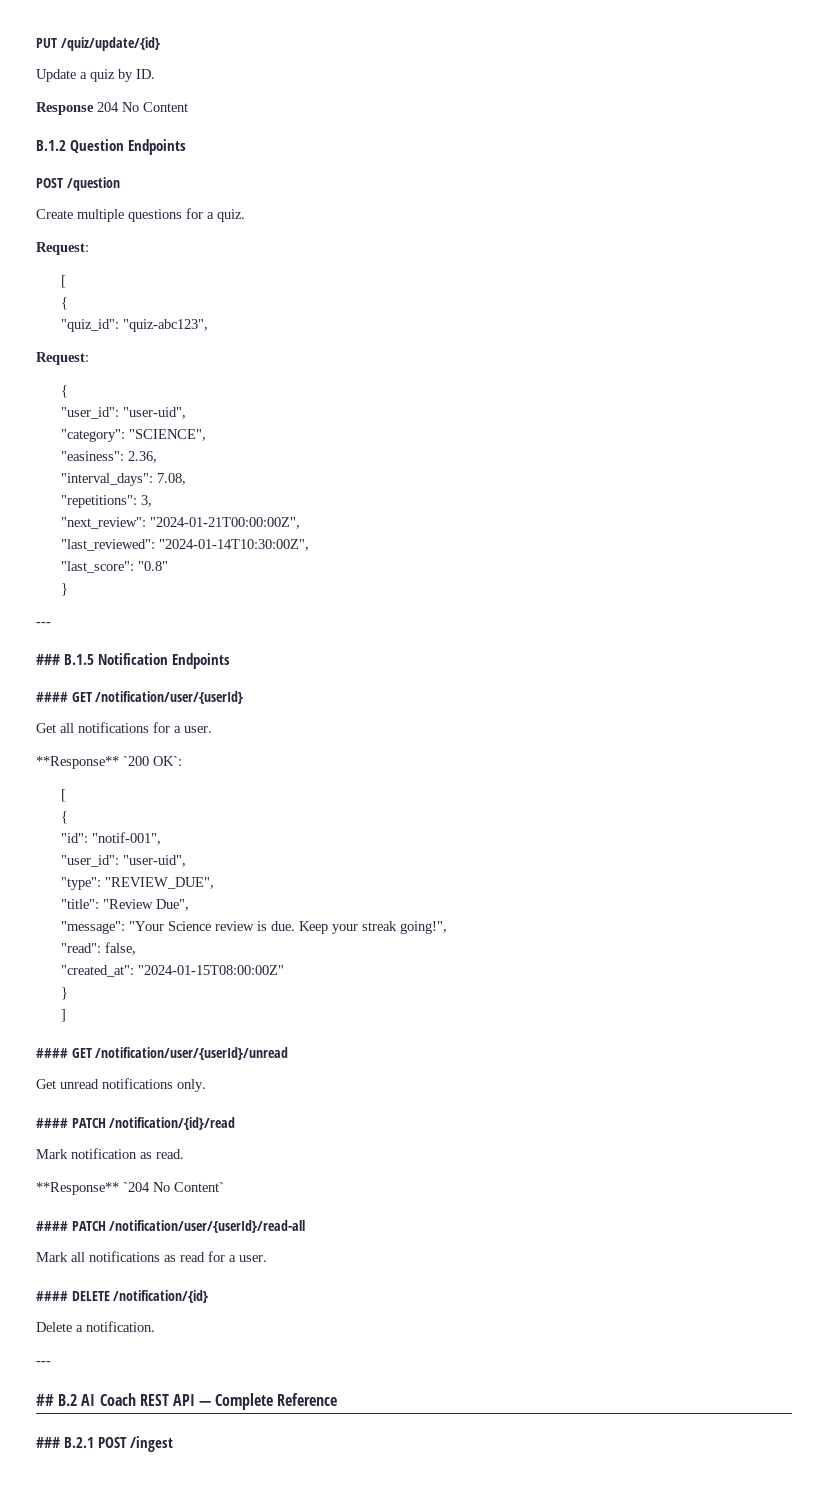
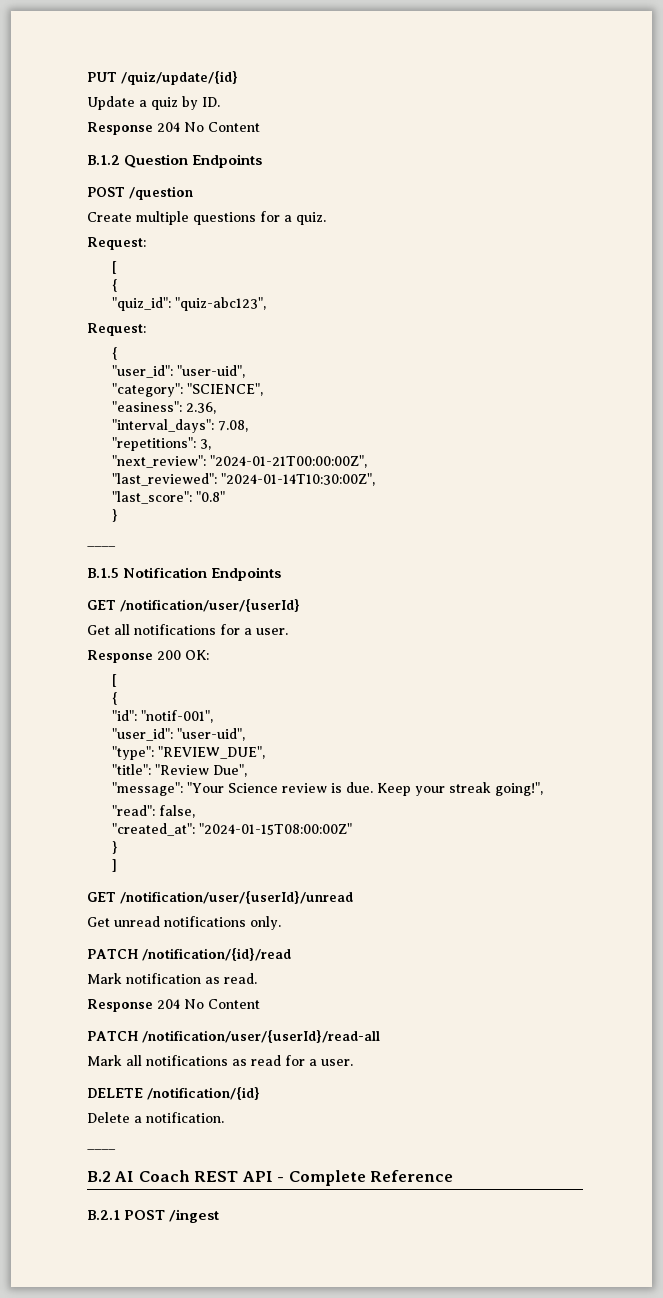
  "last_score": "0.8"
  }
- ---
- ### B.1.5 Notification Endpoints
+ ____
+ B.1.5 Notification Endpoints
- #### GET /notification/user/{userId}
+ GET /notification/user/{userId}
- **Response** `200 OK`:
+ Response 200 OK:
- #### GET /notification/user/{userId}/unread
+ GET /notification/user/{userId}/unread
- #### PATCH /notification/{id}/read
+ PATCH /notification/{id}/read
  Mark notification as read.
- **Response** `204 No Content`
- #### PATCH /notification/user/{userId}/read-all
+ Response 204 No Content
+ PATCH /notification/user/{userId}/read-all
- #### DELETE /notification/{id}
+ DELETE /notification/{id}
  Delete a notification.
- ---
- ## B.2 AI Coach REST API — Complete Reference
+ ____
+ B.2 AI Coach REST API - Complete Reference
- ### B.2.1 POST /ingest
+ B.2.1 POST /ingest

